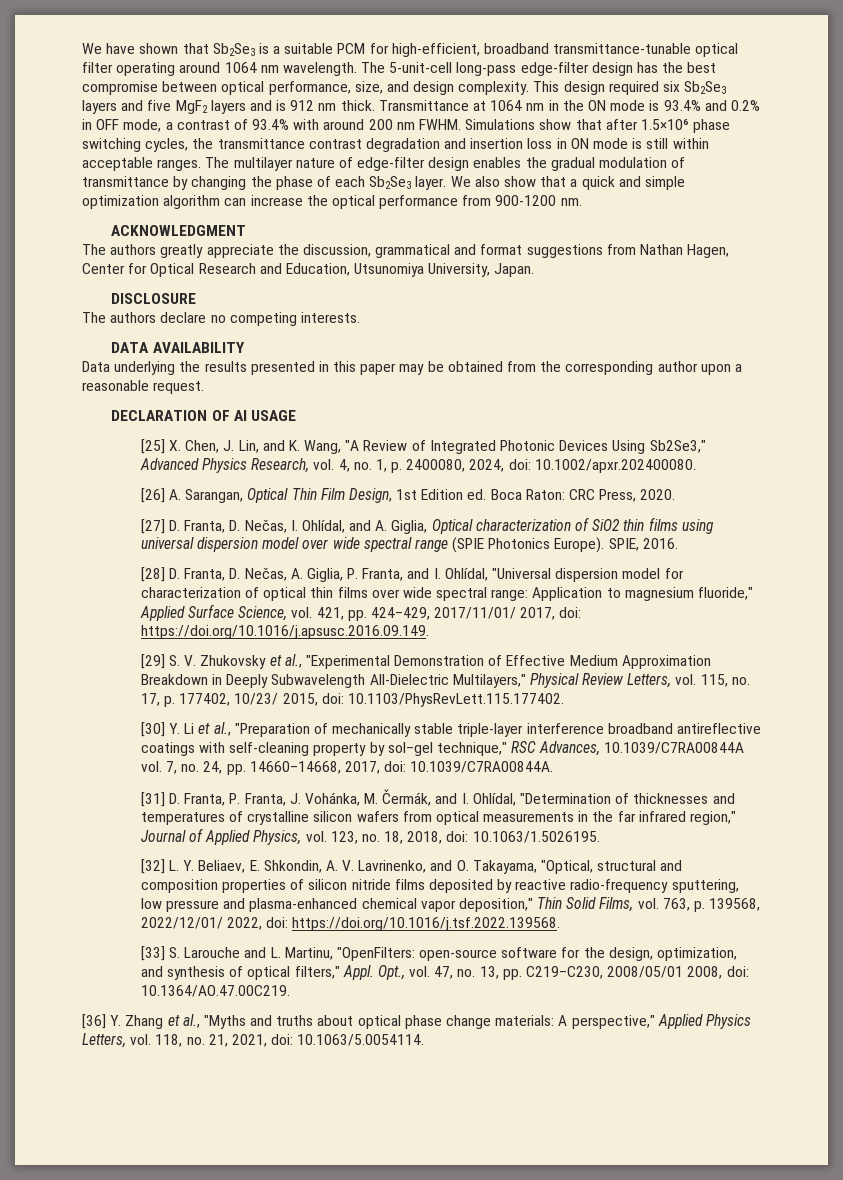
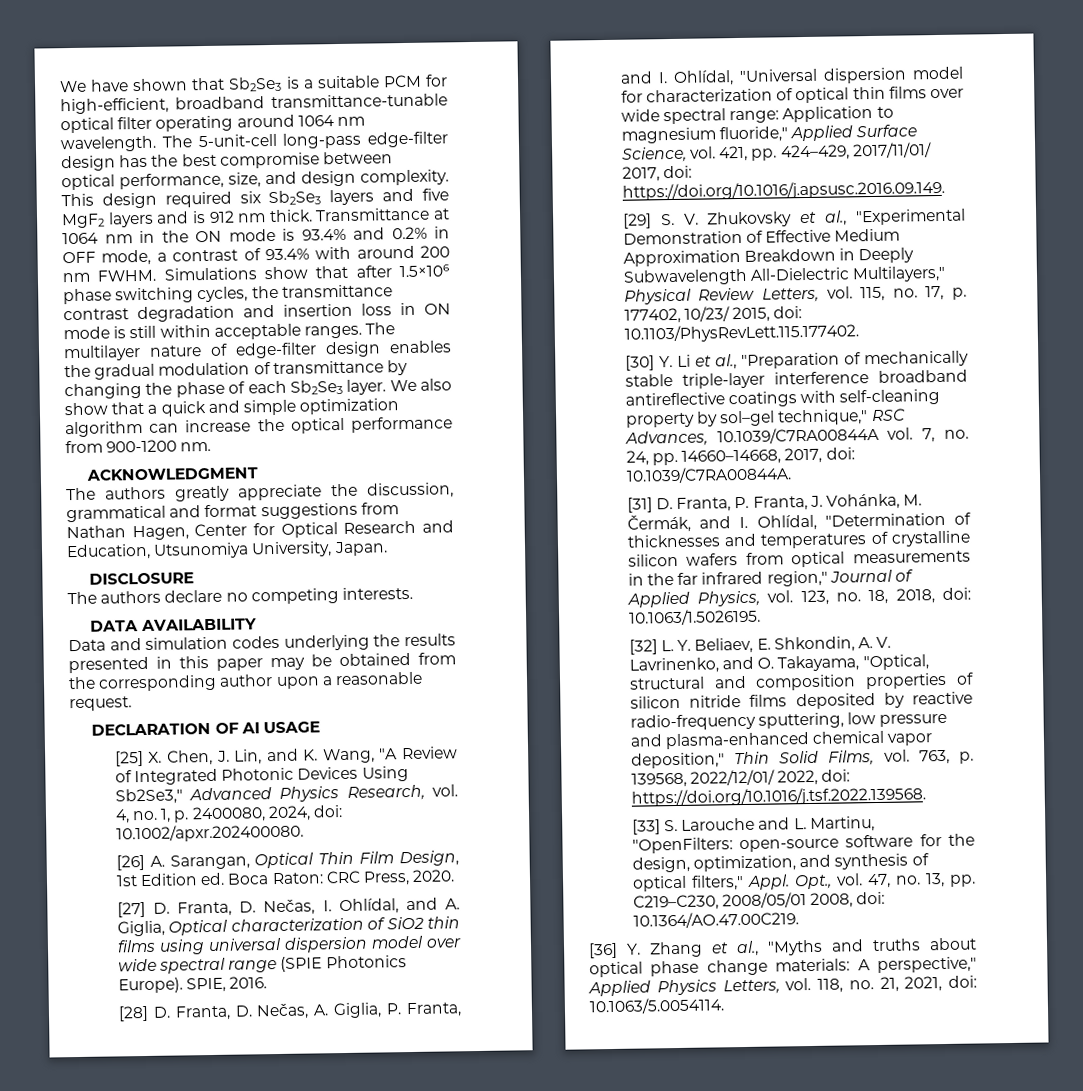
- Data underlying the results presented in this paper may be obtained from the corresponding author upon a reasonable request.
+ Data and simulation codes underlying the results presented in this paper may be obtained from the corresponding author upon a reasonable request.

